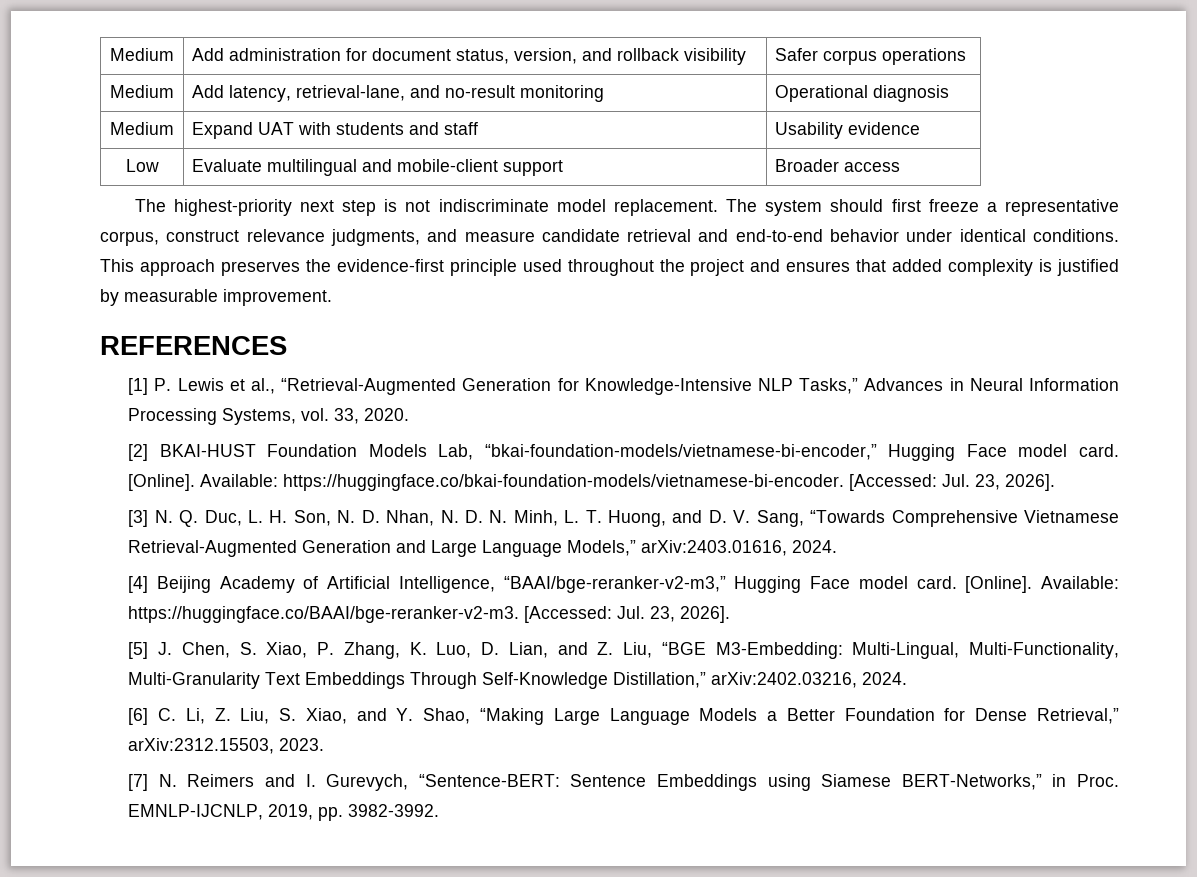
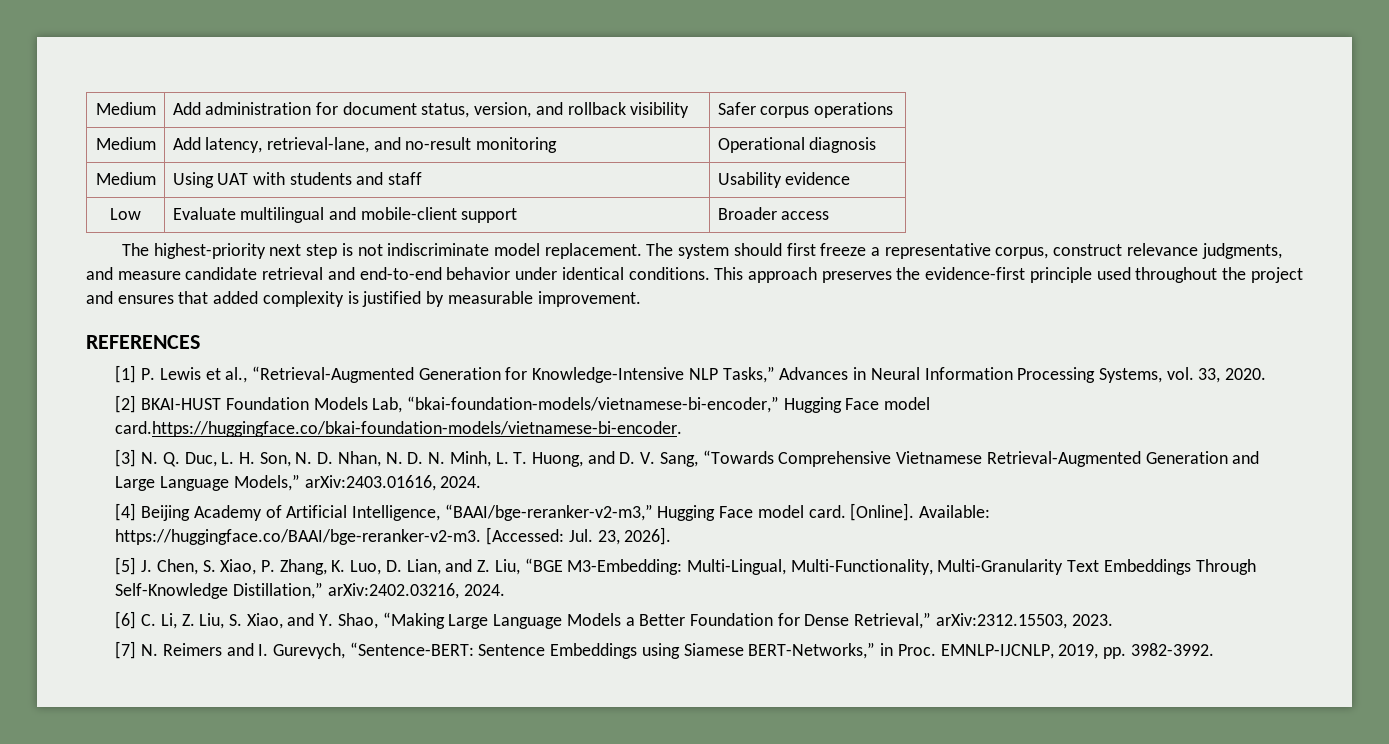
- Medium | Expand UAT with students and staff | Usability evidence
+ Medium | Using UAT with students and staff | Usability evidence
- [2] BKAI-HUST Foundation Models Lab, “bkai-foundation-models/vietnamese-bi-encoder,” Hugging Face model card. [Online]. Available: https://huggingface.co/bkai-foundation-models/vietnamese-bi-encoder. [Accessed: Jul. 23, 2026].
+ [2] BKAI-HUST Foundation Models Lab, “bkai-foundation-models/vietnamese-bi-encoder,” Hugging Face model card.https://huggingface.co/bkai-foundation-models/vietnamese-bi-encoder.

